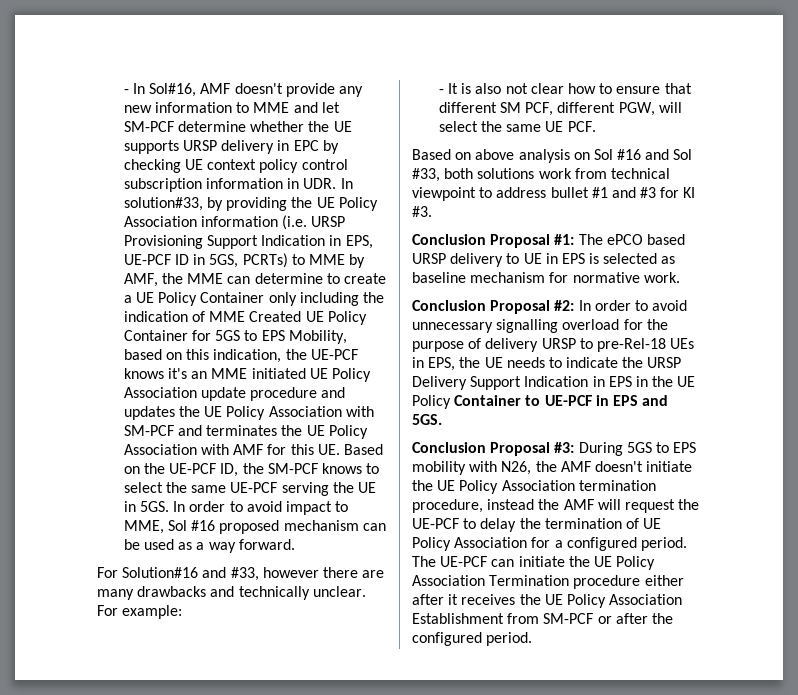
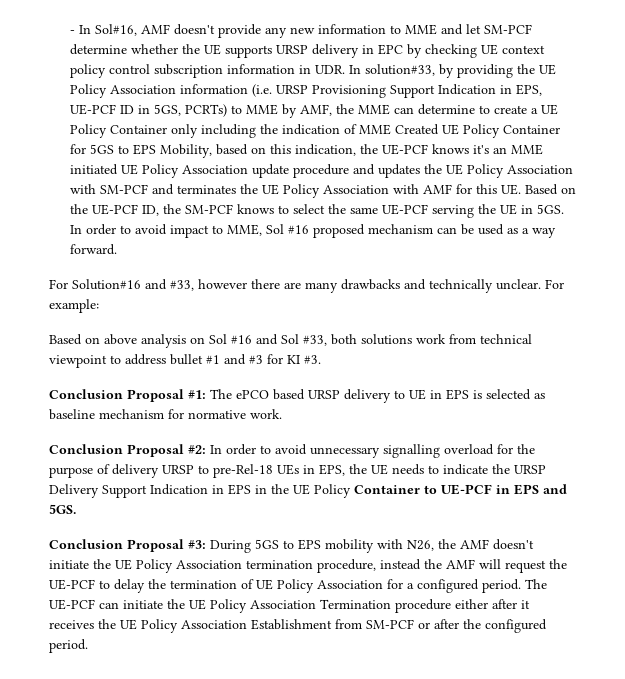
- - It is also not clear how to ensure that different SM PCF, different PGW, will select the same UE PCF.

